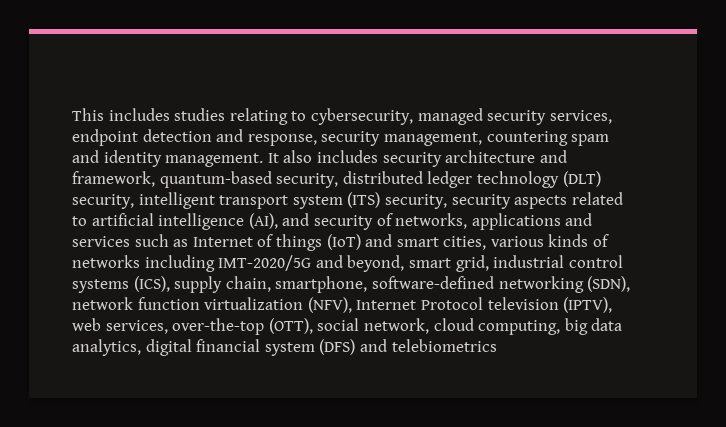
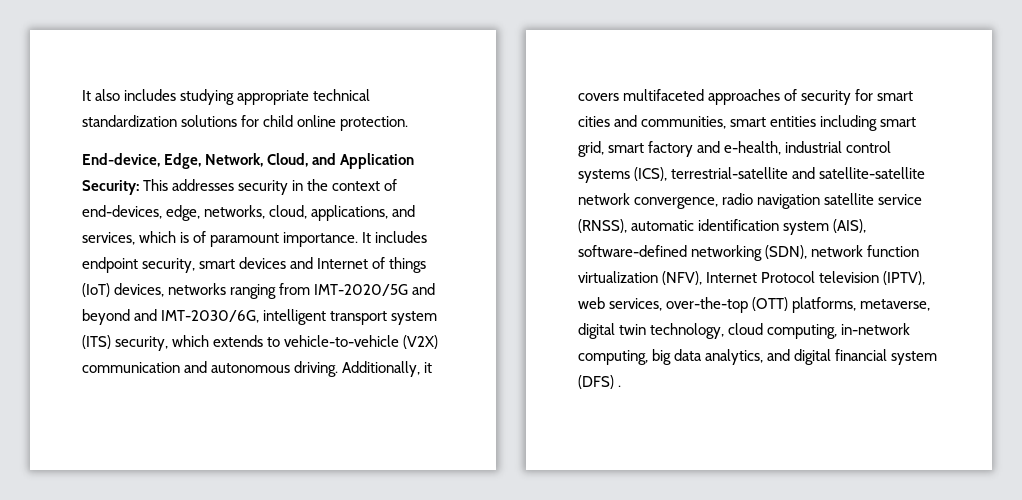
- This includes studies relating to cybersecurity, managed security services, endpoint detection and response, security management, countering spam and identity management. It also includes security architecture and framework, quantum-based security, distributed ledger technology (DLT) security, intelligent transport system (ITS) security, security aspects related to artificial intelligence (AI), and security of networks, applications and services such as Internet of things (IoT) and smart cities, various kinds of networks including IMT-2020/5G and beyond, smart grid, industrial control systems (ICS), supply chain, smartphone, software-defined networking (SDN), network function virtualization (NFV), Internet Protocol television (IPTV), web services, over-the-top (OTT), social network, cloud computing, big data analytics, digital financial system (DFS) and telebiometrics
+ It also includes studying appropriate technical standardization solutions for child online protection.
+ End-device, Edge, Network, Cloud, and Application Security: This addresses security in the context of end-devices, edge, networks, cloud, applications, and services, which is of paramount importance. It includes endpoint security, smart devices and Internet of things (IoT) devices, networks ranging from IMT-2020/5G and beyond and IMT-2030/6G, intelligent transport system (ITS) security, which extends to vehicle-to-vehicle (V2X) communication and autonomous driving. Additionally, it covers multifaceted approaches of security for smart cities and communities, smart entities including smart grid, smart factory and e-health, industrial control systems (ICS), terrestrial-satellite and satellite-satellite network convergence, radio navigation satellite service (RNSS), automatic identification system (AIS), software-defined networking (SDN), network function virtualization (NFV), Internet Protocol television (IPTV), web services, over-the-top (OTT) platforms, metaverse, digital twin technology, cloud computing, in-network computing, big data analytics, and digital financial system (DFS) .

